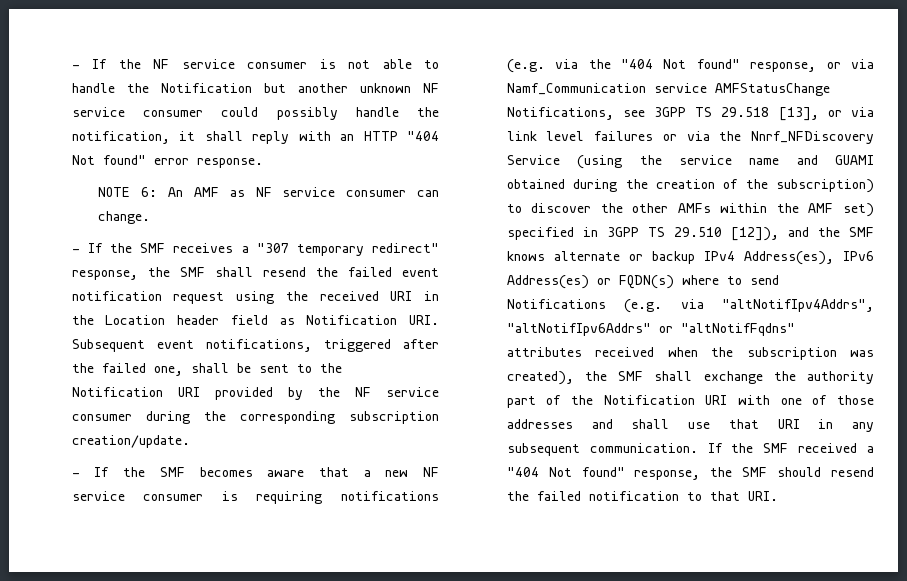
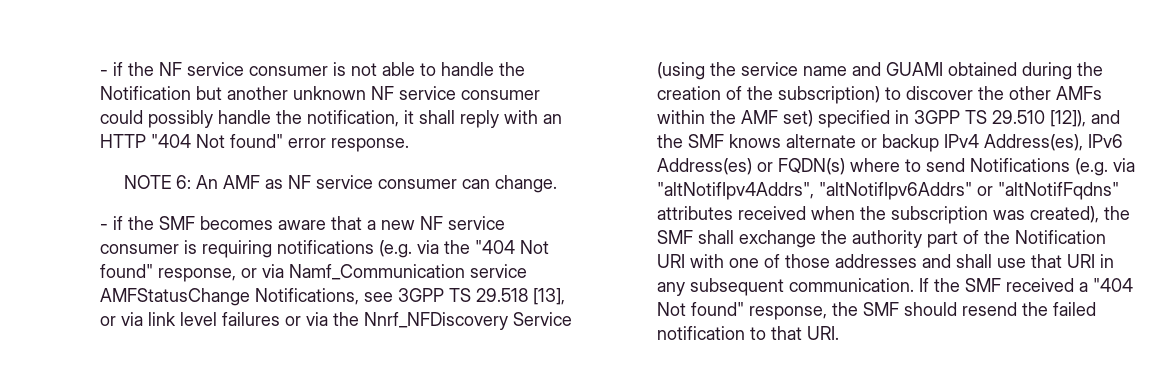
- - If the NF service consumer is not able to handle the Notification but another unknown NF service consumer could possibly handle the notification, it shall reply with an HTTP "404 Not found" error response.
+ - if the NF service consumer is not able to handle the Notification but another unknown NF service consumer could possibly handle the notification, it shall reply with an HTTP "404 Not found" error response.
- - If the SMF receives a "307 temporary redirect" response, the SMF shall resend the failed event notification request using the received URI in the Location header field as Notification URI. Subsequent event notifications, triggered after the failed one, shall be sent to the Notification URI provided by the NF service consumer during the corresponding subscription creation/update.
- - If the SMF becomes aware that a new NF service consumer is requiring notifications (e.g. via the "404 Not found" response, or via Namf_Communication service AMFStatusChange Notifications, see 3GPP TS 29.518 [13], or via link level failures or via the Nnrf_NFDiscovery Service (using the service name and GUAMI obtained during the creation of the subscription) to discover the other AMFs within the AMF set) specified in 3GPP TS 29.510 [12]), and the SMF knows alternate or backup IPv4 Address(es), IPv6 Address(es) or FQDN(s) where to send Notifications (e.g. via "altNotifIpv4Addrs", "altNotifIpv6Addrs" or "altNotifFqdns" attributes received when the subscription was created), the SMF shall exchange the authority part of the Notification URI with one of those addresses and shall use that URI in any subsequent communication.
+ - if the SMF becomes aware that a new NF service consumer is requiring notifications (e.g. via the "404 Not found" response, or via Namf_Communication service AMFStatusChange Notifications, see 3GPP TS 29.518 [13], or via link level failures or via the Nnrf_NFDiscovery Service (using the service name and GUAMI obtained during the creation of the subscription) to discover the other AMFs within the AMF set) specified in 3GPP TS 29.510 [12]), and the SMF knows alternate or backup IPv4 Address(es), IPv6 Address(es) or FQDN(s) where to send Notifications (e.g. via "altNotifIpv4Addrs", "altNotifIpv6Addrs" or "altNotifFqdns" attributes received when the subscription was created), the SMF shall exchange the authority part of the Notification URI with one of those addresses and shall use that URI in any subsequent communication.

